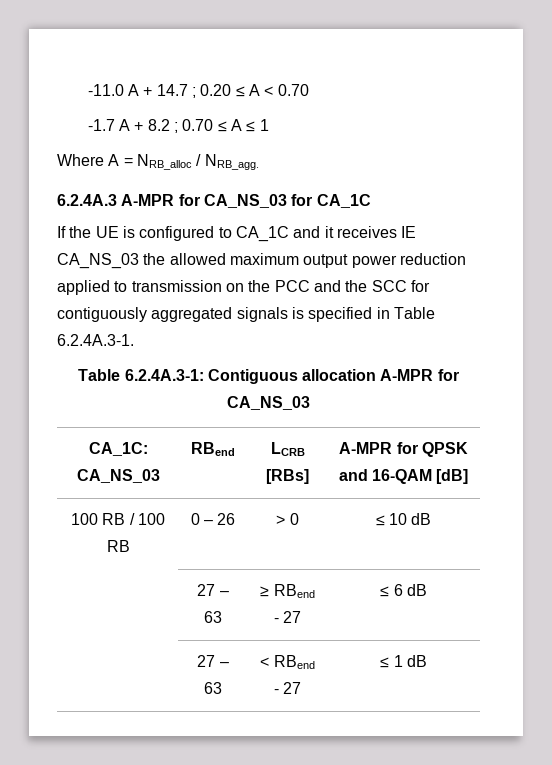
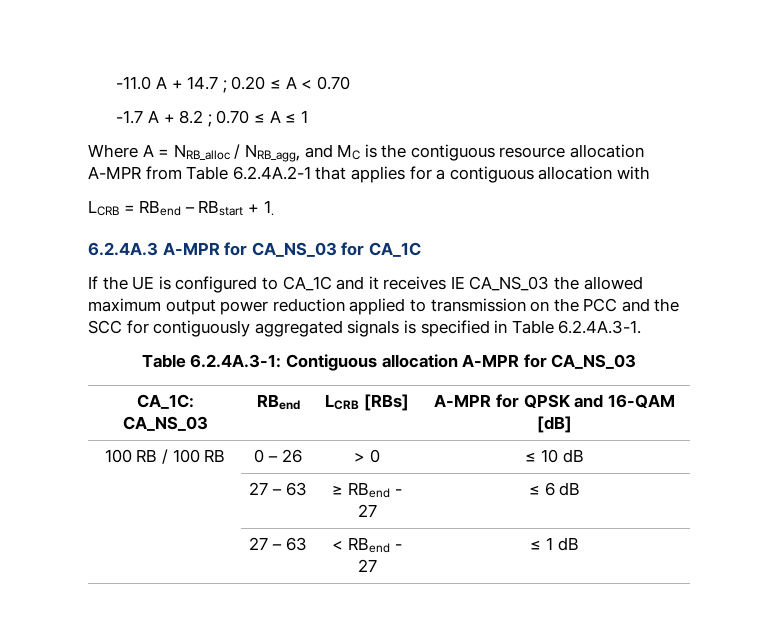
- Where A = NRB_alloc / NRB_agg.
+ Where A = NRB_alloc / NRB_agg, and MC is the contiguous resource allocation A-MPR from Table 6.2.4A.2-1 that applies for a contiguous allocation with
+ LCRB = RBend – RBstart + 1.

